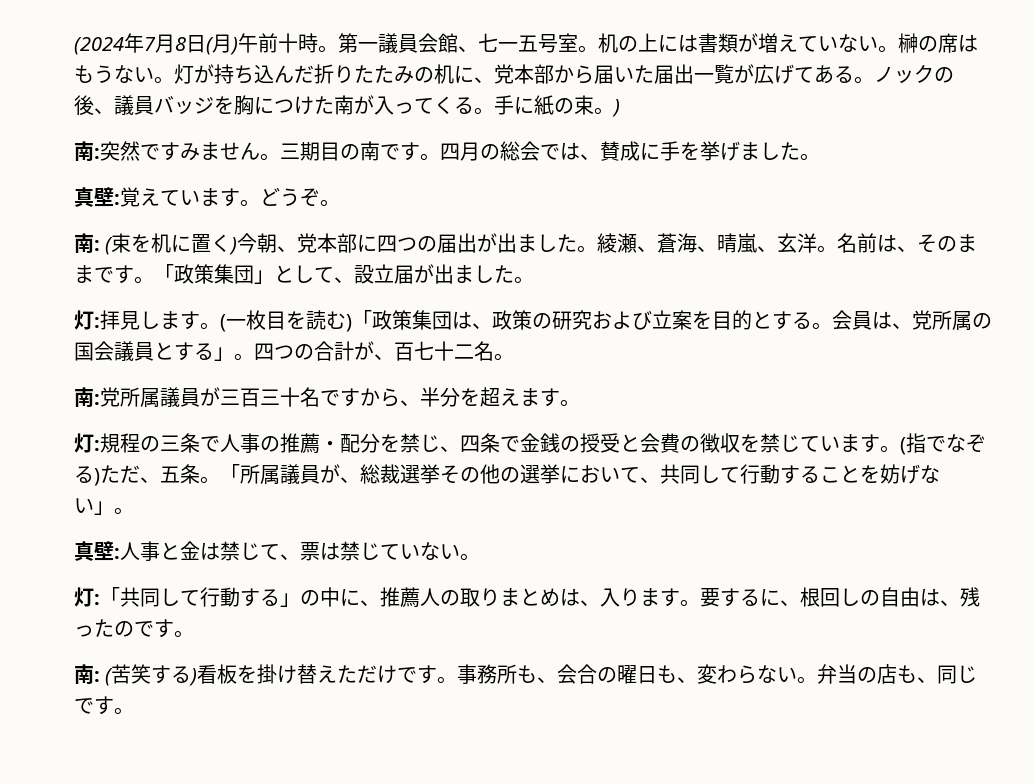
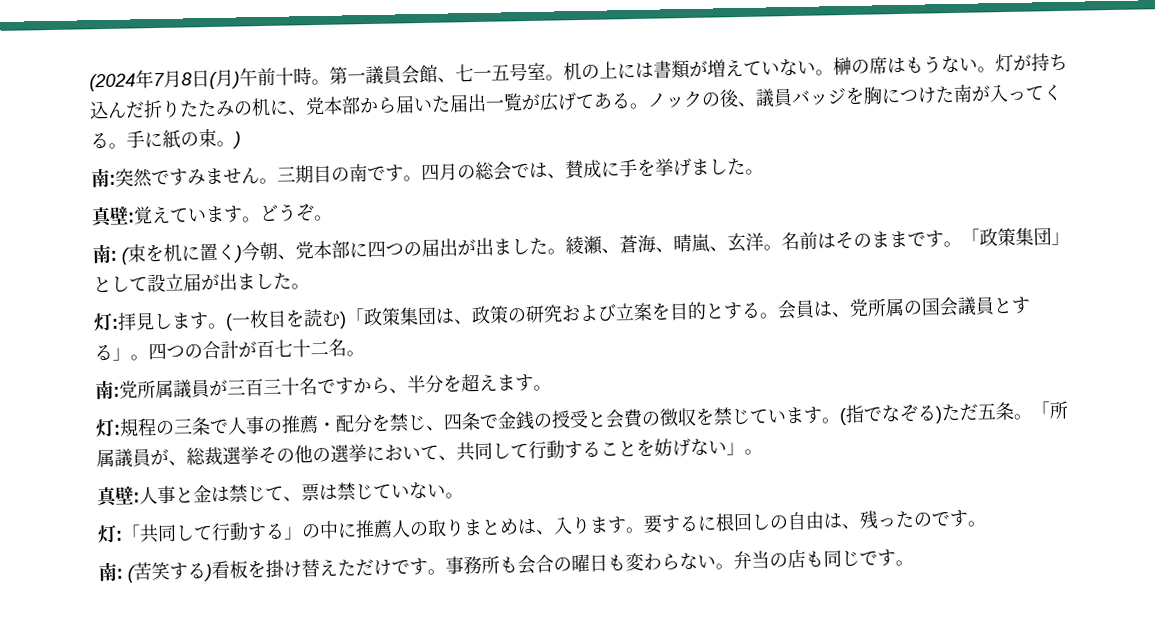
- 名前は、そのままです。
+ 名前はそのままです。
- 「政策集団」として、設立届が出ました。
+ 「政策集団」として設立届が出ました。
- 四つの合計が、百七十二名。
+ 四つの合計が百七十二名。
- (指でなぞる)ただ、五条。
+ (指でなぞる)ただ五条。
- 灯:「共同して行動する」の中に、推薦人の取りまとめは、入ります。
+ 灯:「共同して行動する」の中に推薦人の取りまとめは、入ります。
- 要するに、根回しの自由は、残ったのです。
+ 要するに根回しの自由は、残ったのです。
- 事務所も、会合の曜日も、変わらない。
+ 事務所も会合の曜日も変わらない。
- 弁当の店も、同じです。
+ 弁当の店も同じです。

